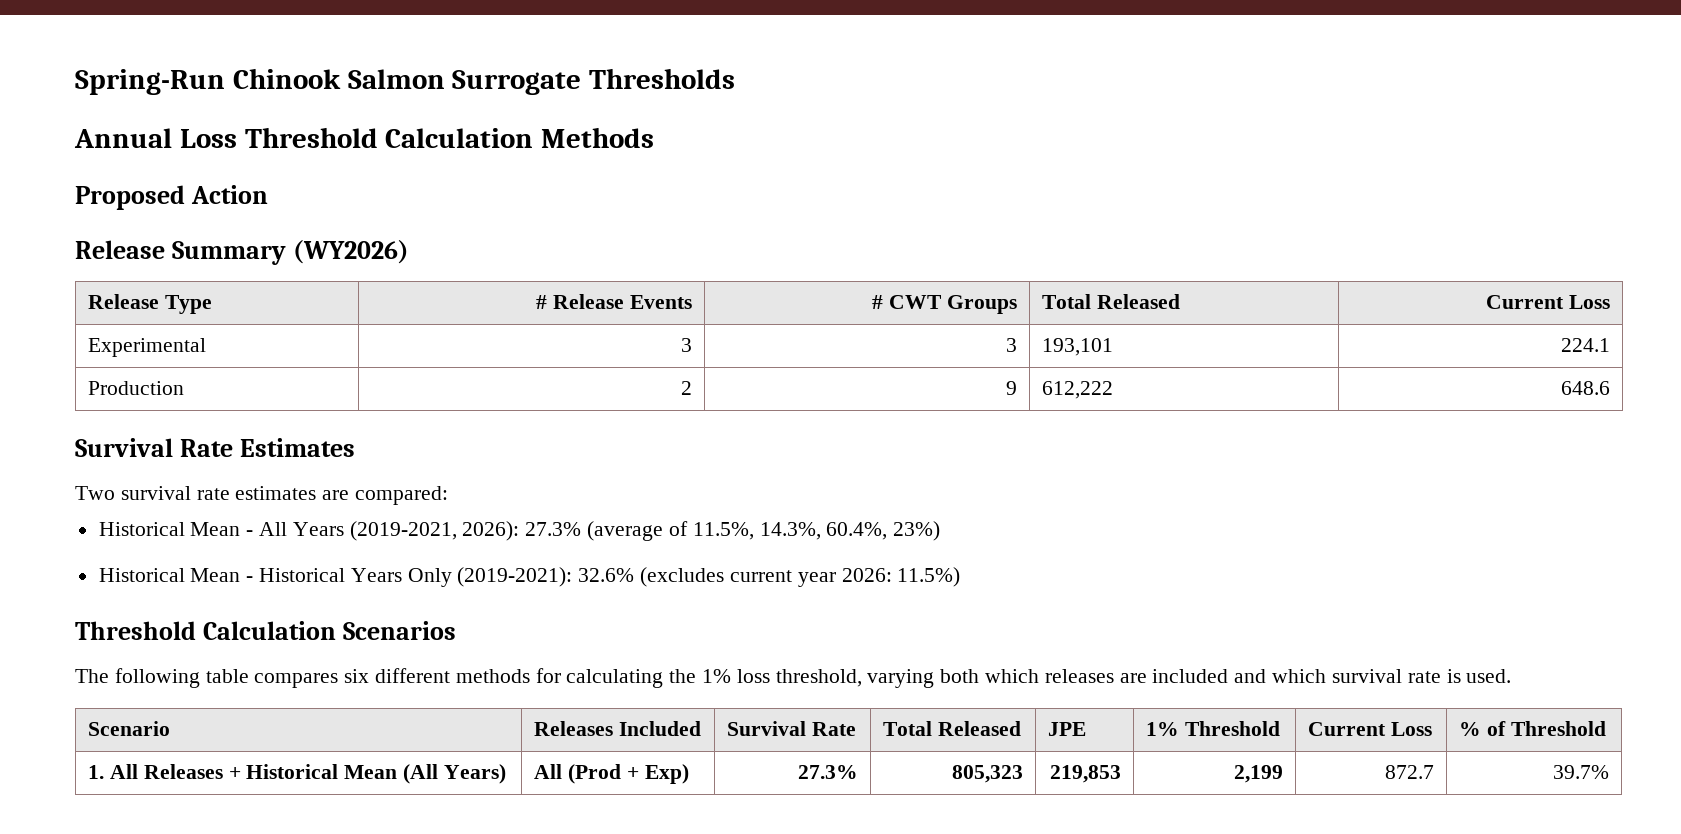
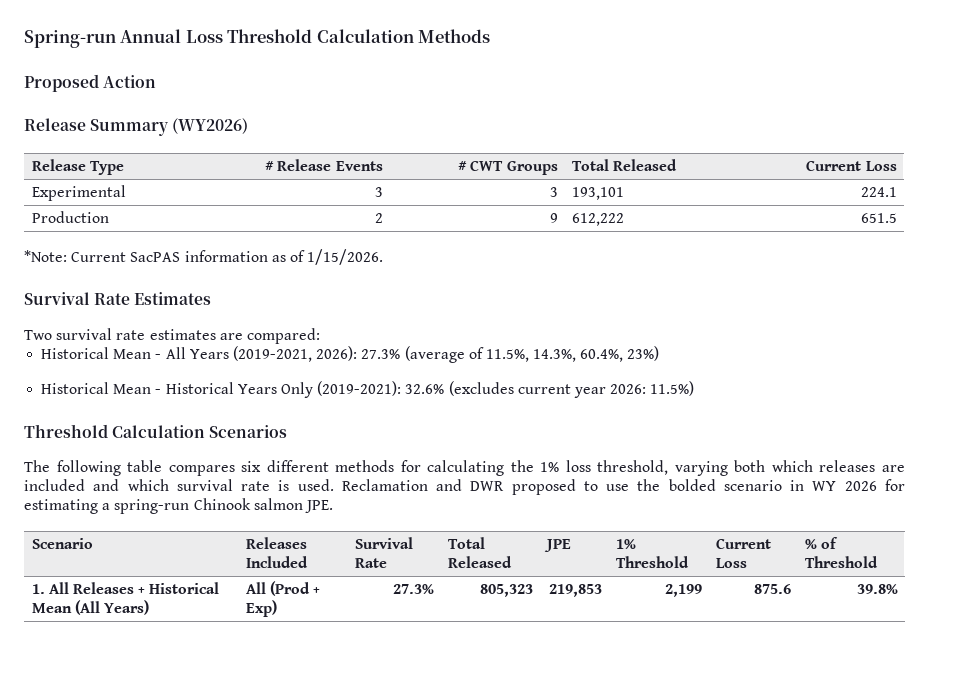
- Spring-Run Chinook Salmon Surrogate Thresholds
- Annual Loss Threshold Calculation Methods
+ Spring-run Annual Loss Threshold Calculation Methods
- Production | 2 | 9 | 612,222 | 648.6
+ Production | 2 | 9 | 612,222 | 651.5
+ *Note: Current SacPAS information as of 1/15/2026.
+ Reclamation and DWR proposed to use the bolded scenario in WY 2026 for estimating a spring-run Chinook salmon JPE.
- 1. All Releases + Historical Mean (All Years) | All (Prod + Exp) | 27.3% | 805,323 | 219,853 | 2,199 | 872.7 | 39.7%
+ 1. All Releases + Historical Mean (All Years) | All (Prod + Exp) | 27.3% | 805,323 | 219,853 | 2,199 | 875.6 | 39.8%

